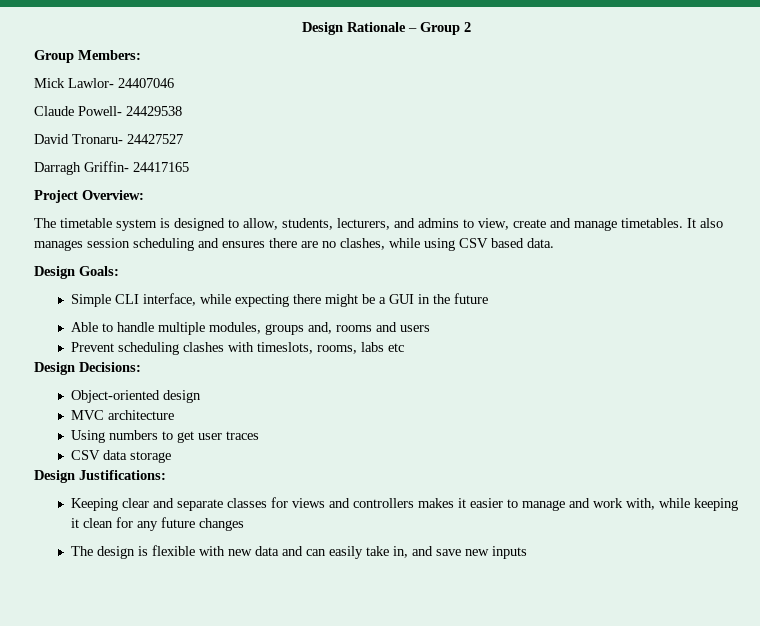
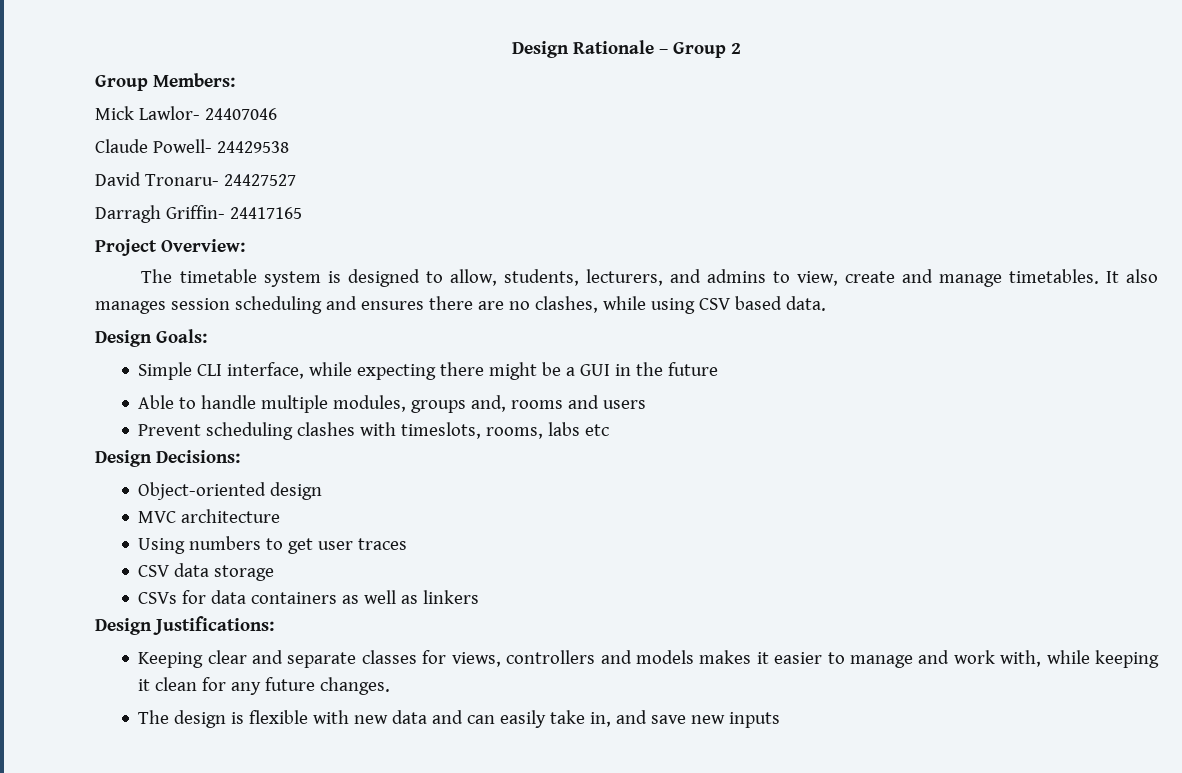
+ CSVs for data containers as well as linkers
- Keeping clear and separate classes for views and controllers makes it easier to manage and work with, while keeping it clean for any future changes
+ Keeping clear and separate classes for views, controllers and models makes it easier to manage and work with, while keeping it clean for any future changes.

